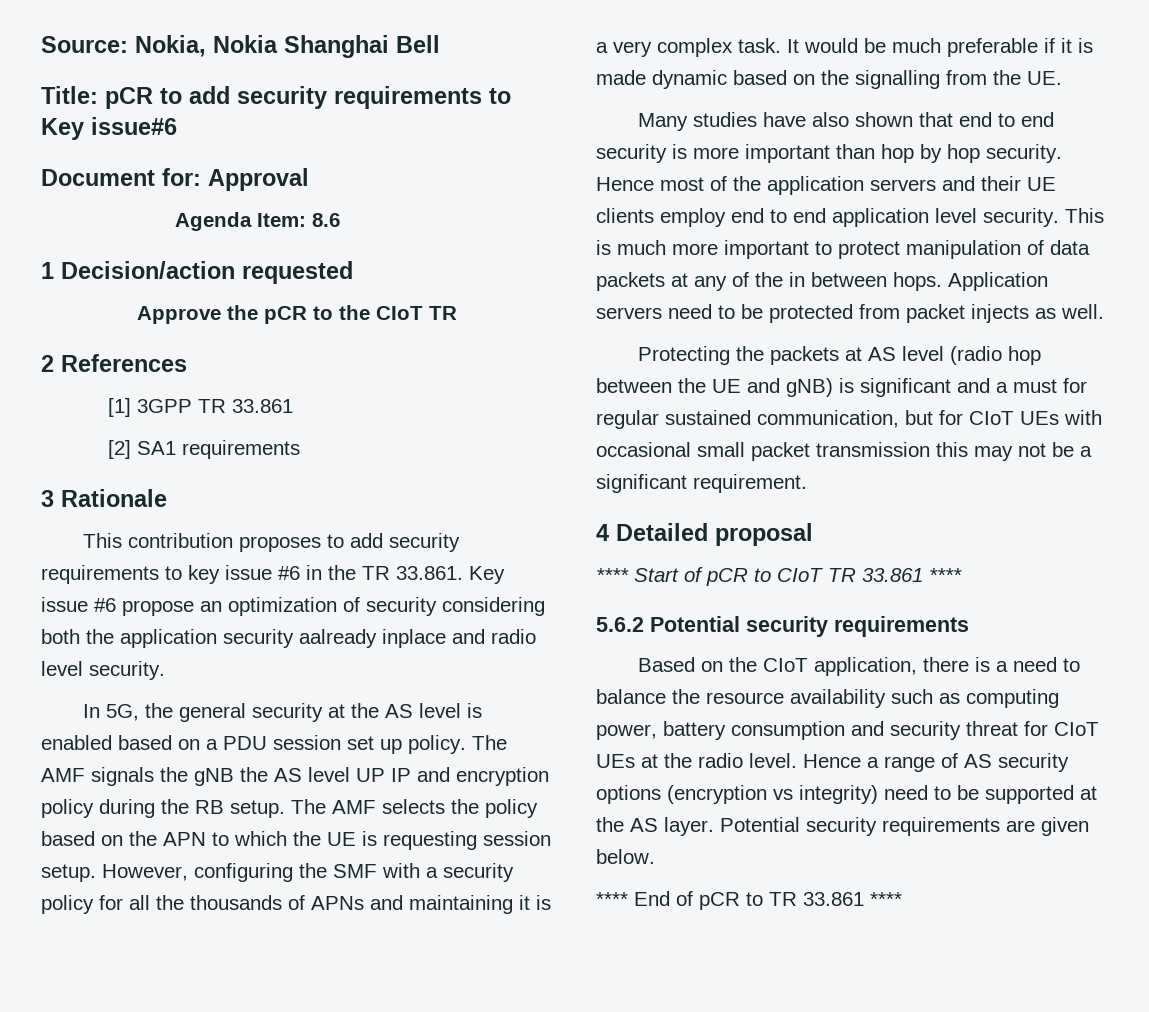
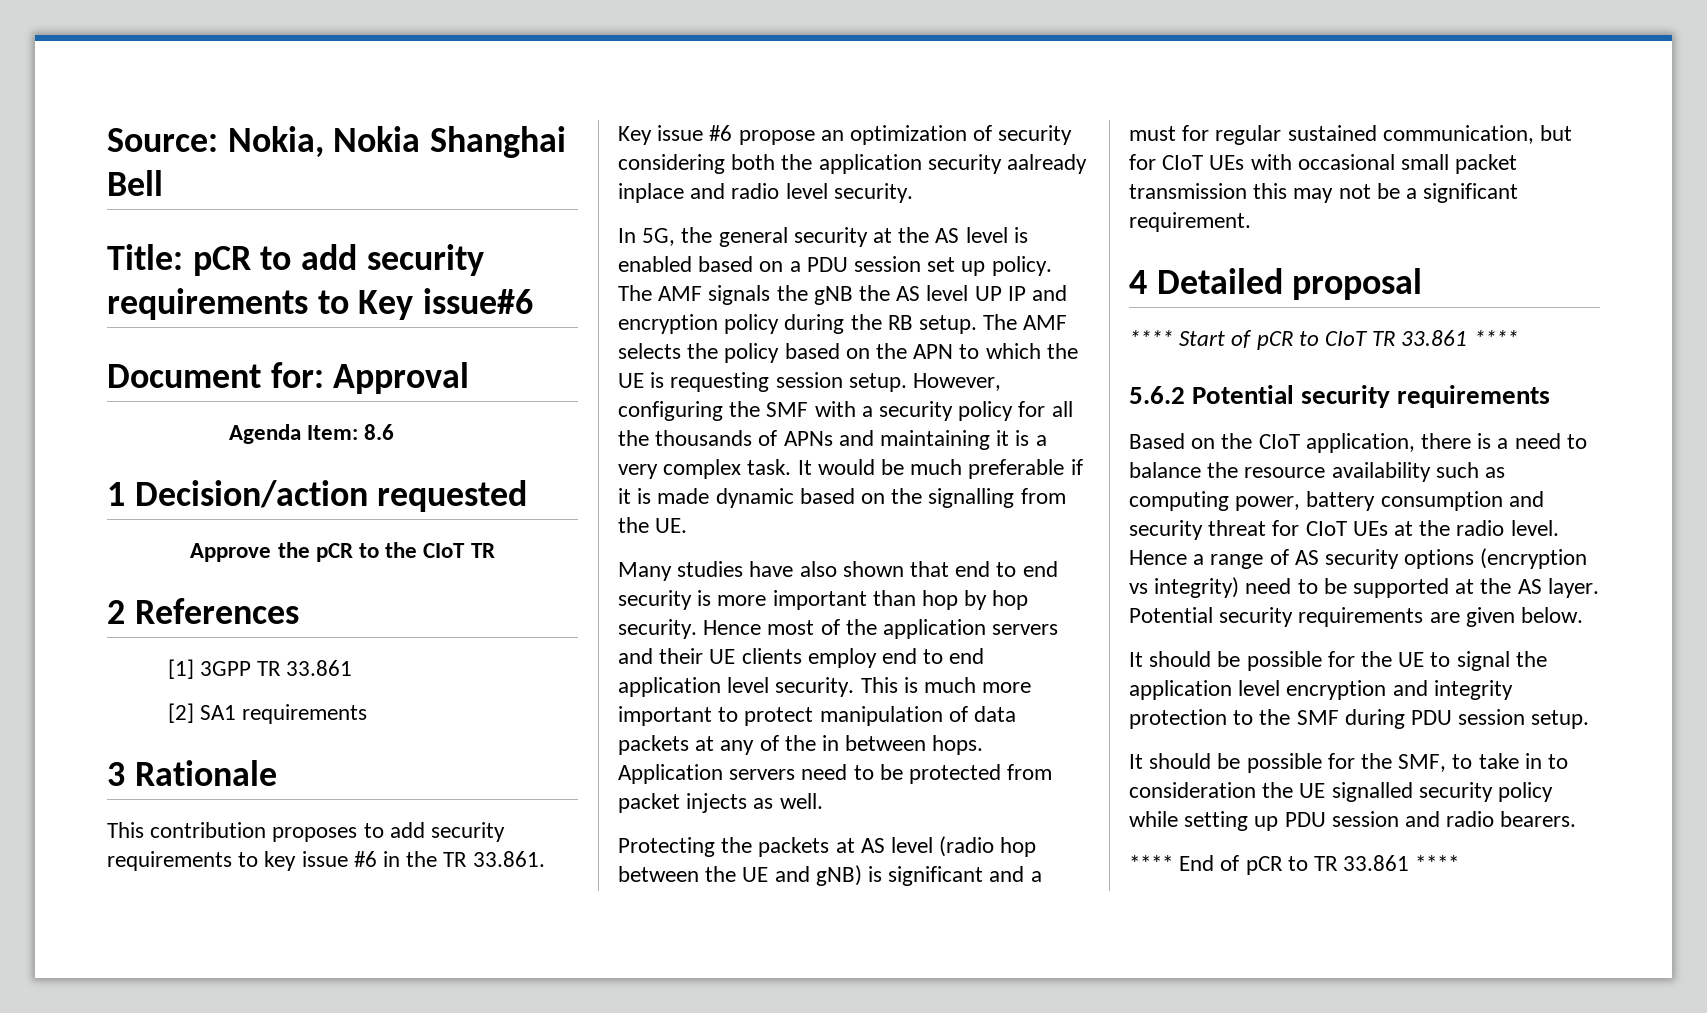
+ It should be possible for the UE to signal the application level encryption and integrity protection to the SMF during PDU session setup.
+ It should be possible for the SMF, to take in to consideration the UE signalled security policy while setting up PDU session and radio bearers.

